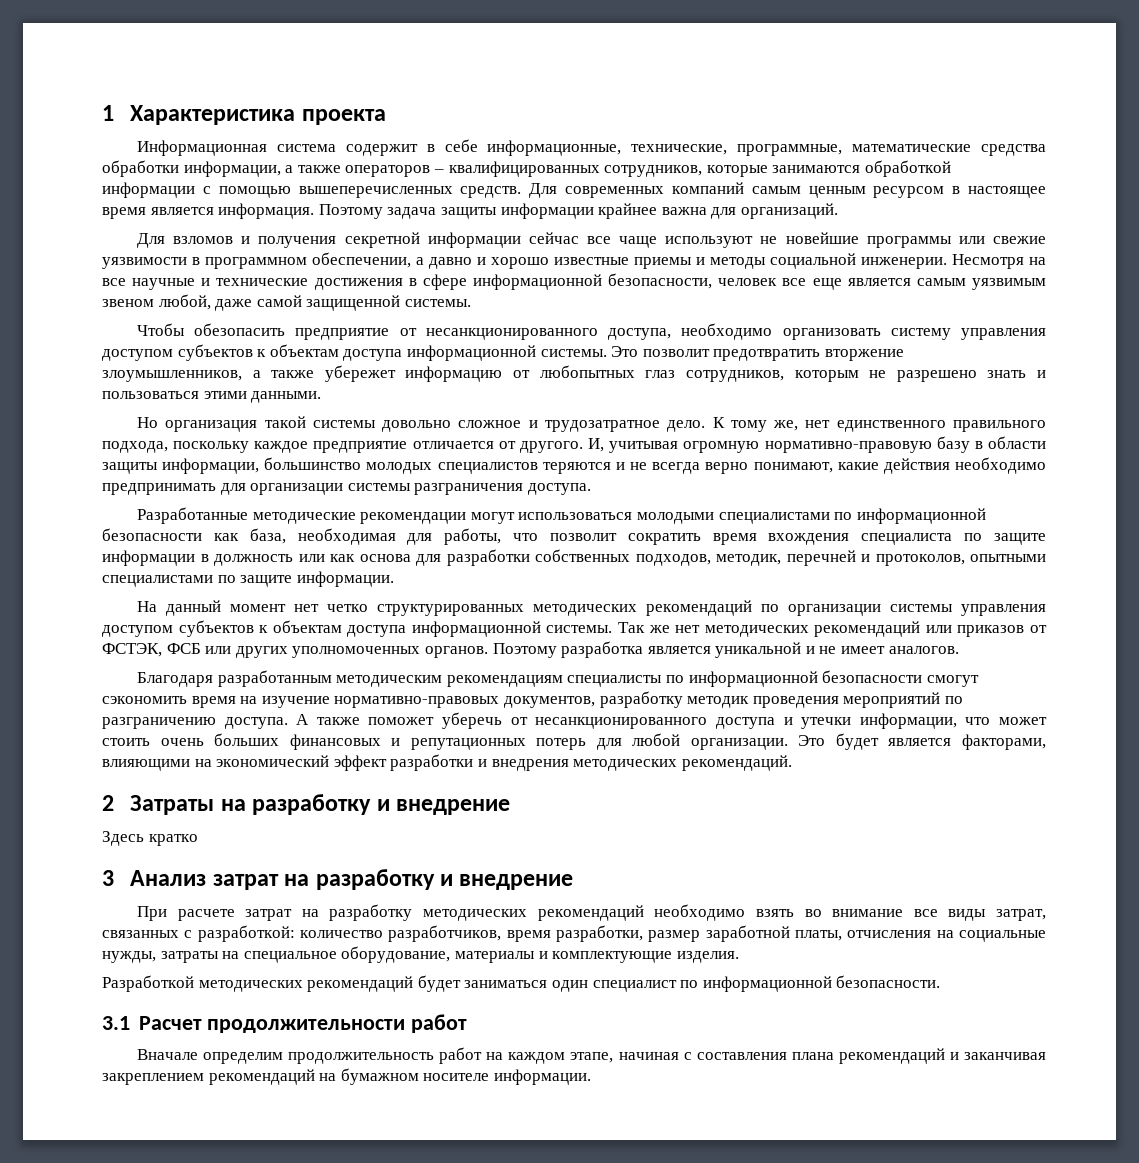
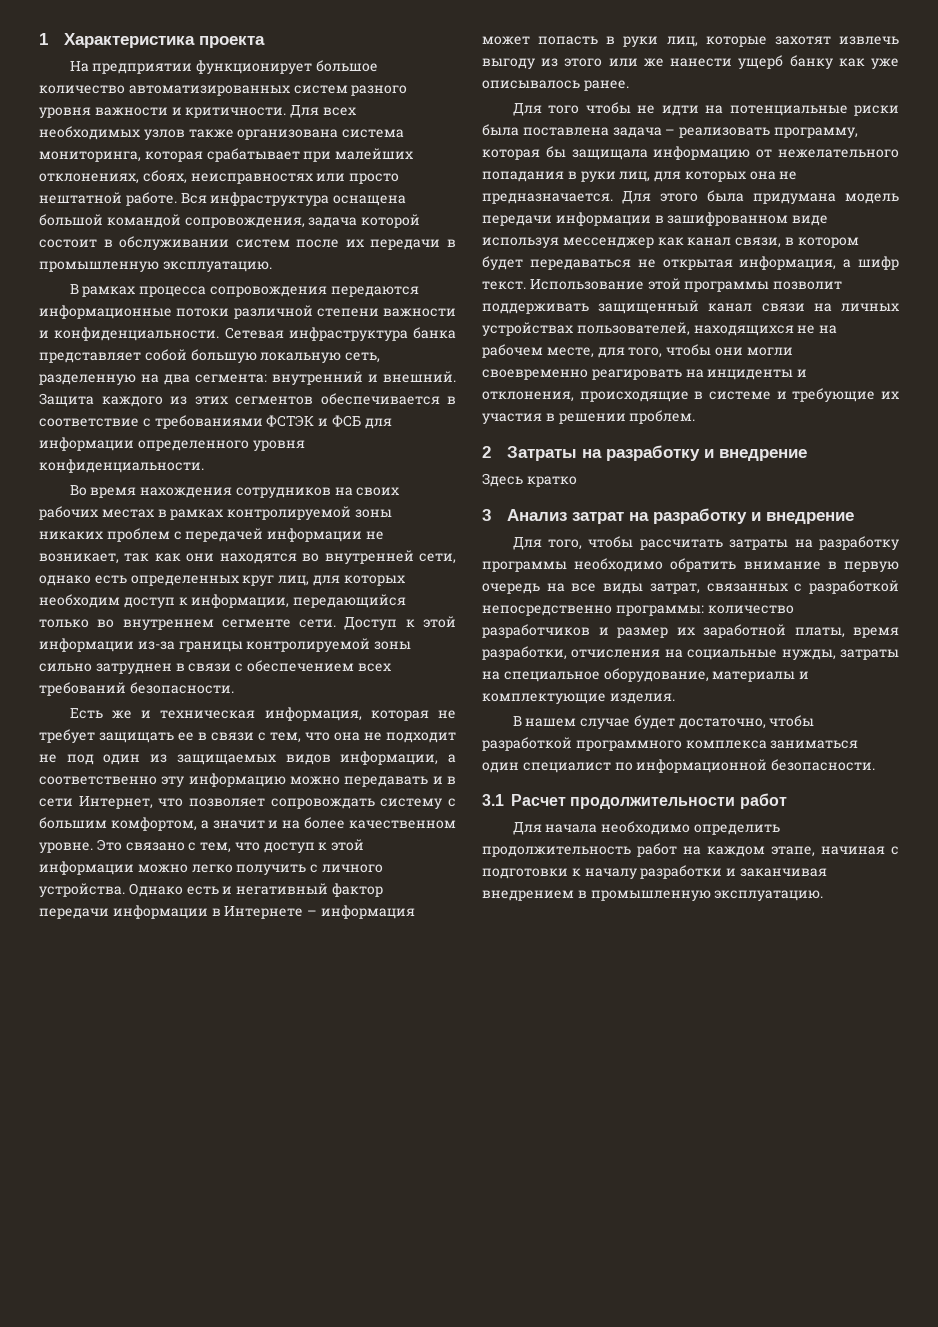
- Информационная система содержит в себе информационные, технические, программные, математические средства обработки информации, а также операторов – квалифицированных сотрудников, которые занимаются обработкой информации с помощью вышеперечисленных средств. Для современных компаний самым ценным ресурсом в настоящее время является информация. Поэтому задача защиты информации крайнее важна для организаций.
- Для взломов и получения секретной информации сейчас все чаще используют не новейшие программы или свежие уязвимости в программном обеспечении, а давно и хорошо известные приемы и методы социальной инженерии. Несмотря на все научные и технические достижения в сфере информационной безопасности, человек все еще является самым уязвимым звеном любой, даже самой защищенной системы.
- Чтобы обезопасить предприятие от несанкционированного доступа, необходимо организовать систему управления доступом субъектов к объектам доступа информационной системы. Это позволит предотвратить вторжение злоумышленников, а также убережет информацию от любопытных глаз сотрудников, которым не разрешено знать и пользоваться этими данными.
- Но организация такой системы довольно сложное и трудозатратное дело. К тому же, нет единственного правильного подхода, поскольку каждое предприятие отличается от другого. И, учитывая огромную нормативно-правовую базу в области защиты информации, большинство молодых специалистов теряются и не всегда верно понимают, какие действия необходимо предпринимать для организации системы разграничения доступа.
- Разработанные методические рекомендации могут использоваться молодыми специалистами по информационной безопасности как база, необходимая для работы, что позволит сократить время вхождения специалиста по защите информации в должность или как основа для разработки собственных подходов, методик, перечней и протоколов, опытными специалистами по защите информации.
- На данный момент нет четко структурированных методических рекомендаций по организации системы управления доступом субъектов к объектам доступа информационной системы. Так же нет методических рекомендаций или приказов от ФСТЭК, ФСБ или других уполномоченных органов. Поэтому разработка является уникальной и не имеет аналогов.
- Благодаря разработанным методическим рекомендациям специалисты по информационной безопасности смогут сэкономить время на изучение нормативно-правовых документов, разработку методик проведения мероприятий по разграничению доступа. А также поможет уберечь от несанкционированного доступа и утечки информации, что может стоить очень больших финансовых и репутационных потерь для любой организации. Это будет является факторами, влияющими на экономический эффект разработки и внедрения методических рекомендаций.
+ На предприятии функционирует большое количество автоматизированных систем разного уровня важности и критичности. Для всех необходимых узлов также организована система мониторинга, которая срабатывает при малейших отклонениях, сбоях, неисправностях или просто нештатной работе. Вся инфраструктура оснащена большой командой сопровождения, задача которой состоит в обслуживании систем после их передачи в промышленную эксплуатацию.
+ В рамках процесса сопровождения передаются информационные потоки различной степени важности и конфиденциальности. Сетевая инфраструктура банка представляет собой большую локальную сеть, разделенную на два сегмента: внутренний и внешний. Защита каждого из этих сегментов обеспечивается в соответствие с требованиями ФСТЭК и ФСБ для информации определенного уровня конфиденциальности.
+ Во время нахождения сотрудников на своих рабочих местах в рамках контролируемой зоны никаких проблем с передачей информации не возникает, так как они находятся во внутренней сети, однако есть определенных круг лиц, для которых необходим доступ к информации, передающийся только во внутреннем сегменте сети. Доступ к этой информации из-за границы контролируемой зоны сильно затруднен в связи с обеспечением всех требований безопасности.
+ Есть же и техническая информация, которая не требует защищать ее в связи с тем, что она не подходит не под один из защищаемых видов информации, а соответственно эту информацию можно передавать и в сети Интернет, что позволяет сопровождать систему с большим комфортом, а значит и на более качественном уровне. Это связано с тем, что доступ к этой информации можно легко получить с личного устройства. Однако есть и негативный фактор передачи информации в Интернете – информация может попасть в руки лиц, которые захотят извлечь выгоду из этого или же нанести ущерб банку как уже описывалось ранее.
+ Для того чтобы не идти на потенциальные риски была поставлена задача – реализовать программу, которая бы защищала информацию от нежелательного попадания в руки лиц, для которых она не предназначается. Для этого была придумана модель передачи информации в зашифрованном виде используя мессенджер как канал связи, в котором будет передаваться не открытая информация, а шифр текст. Использование этой программы позволит поддерживать защищенный канал связи на личных устройствах пользователей, находящихся не на рабочем месте, для того, чтобы они могли своевременно реагировать на инциденты и отклонения, происходящие в системе и требующие их участия в решении проблем.
- При расчете затрат на разработку методических рекомендаций необходимо взять во внимание все виды затрат, связанных с разработкой: количество разработчиков, время разработки, размер заработной платы, отчисления на социальные нужды, затраты на специальное оборудование, материалы и комплектующие изделия.
+ Для того, чтобы рассчитать затраты на разработку программы необходимо обратить внимание в первую очередь на все виды затрат, связанных с разработкой непосредственно программы: количество разработчиков и размер их заработной платы, время разработки, отчисления на социальные нужды, затраты на специальное оборудование, материалы и комплектующие изделия.
- Разработкой методических рекомендаций будет заниматься один специалист по информационной безопасности.
+ В нашем случае будет достаточно, чтобы разработкой программного комплекса заниматься один специалист по информационной безопасности.
- Вначале определим продолжительность работ на каждом этапе, начиная с составления плана рекомендаций и заканчивая закреплением рекомендаций на бумажном носителе информации.
+ Для начала необходимо определить продолжительность работ на каждом этапе, начиная с подготовки к началу разработки и заканчивая внедрением в промышленную эксплуатацию.

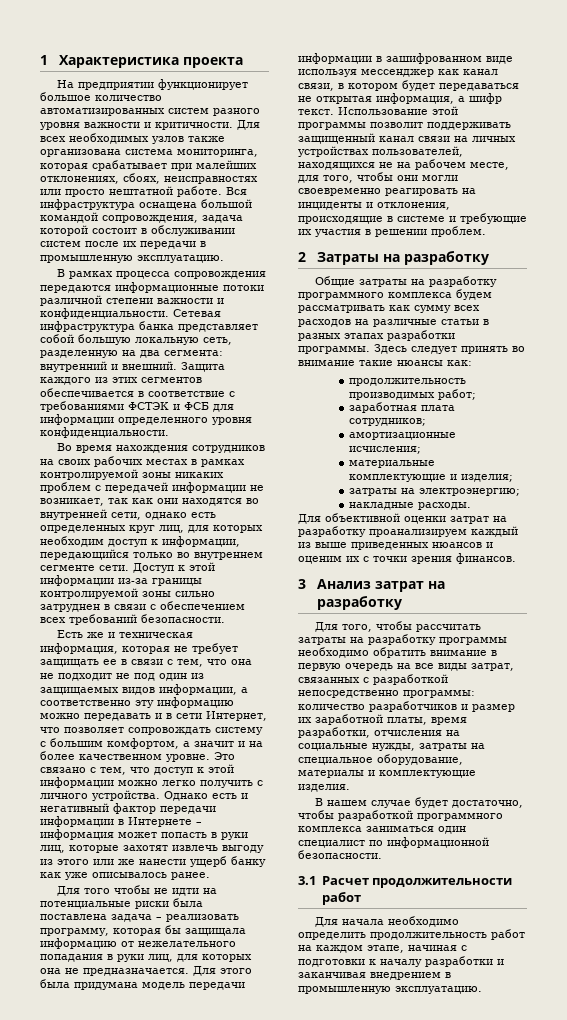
- 2 Затраты на разработку и внедрение
- Здесь кратко
+ 2 Затраты на разработку
+ Общие затраты на разработку программного комплекса будем рассматривать как сумму всех расходов на различные статьи в разных этапах разработки программы. Здесь следует принять во внимание такие нюансы как:
+ продолжительность производимых работ;
+ заработная плата сотрудников;
+ амортизационные исчисления;
+ материальные комплектующие и изделия;
+ затраты на электроэнергию;
+ накладные расходы.
+ Для объективной оценки затрат на разработку проанализируем каждый из выше приведенных нюансов и оценим их с точки зрения финансов.
- 3 Анализ затрат на разработку и внедрение
+ 3 Анализ затрат на разработку

